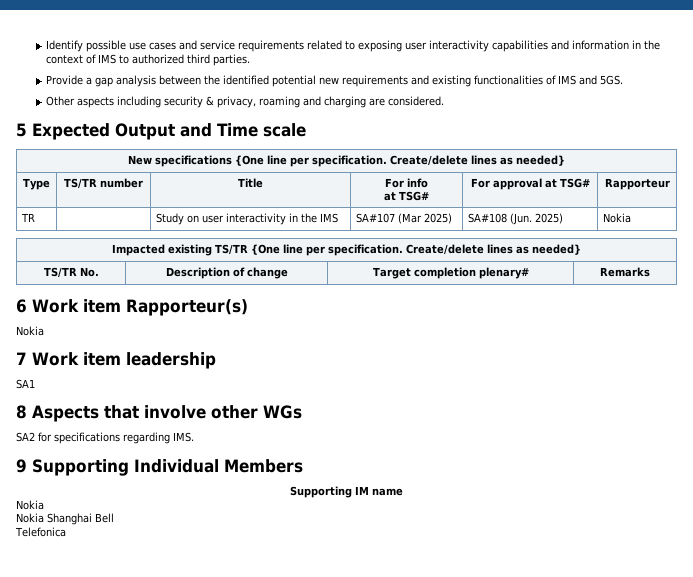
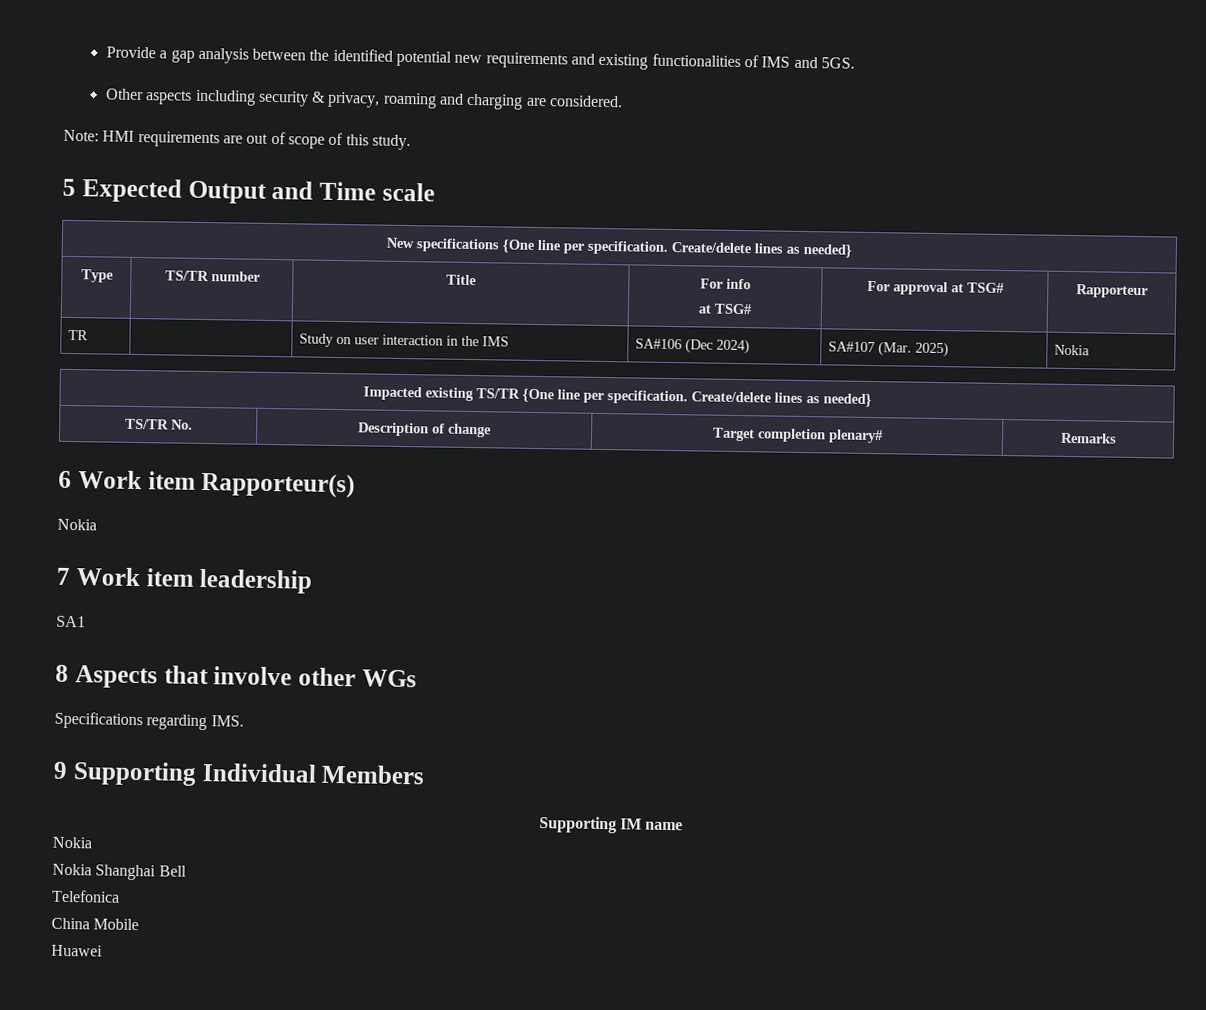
- Identify possible use cases and service requirements related to exposing user interactivity capabilities and information in the context of IMS to authorized third parties.
+ Note: HMI requirements are out of scope of this study.
- TR | | Study on user interactivity in the IMS | SA#107 (Mar 2025) | SA#108 (Jun. 2025) | Nokia
+ TR | | Study on user interaction in the IMS | SA#106 (Dec 2024) | SA#107 (Mar. 2025) | Nokia
- SA2 for specifications regarding IMS.
+ Specifications regarding IMS.
+ China Mobile
+ Huawei

